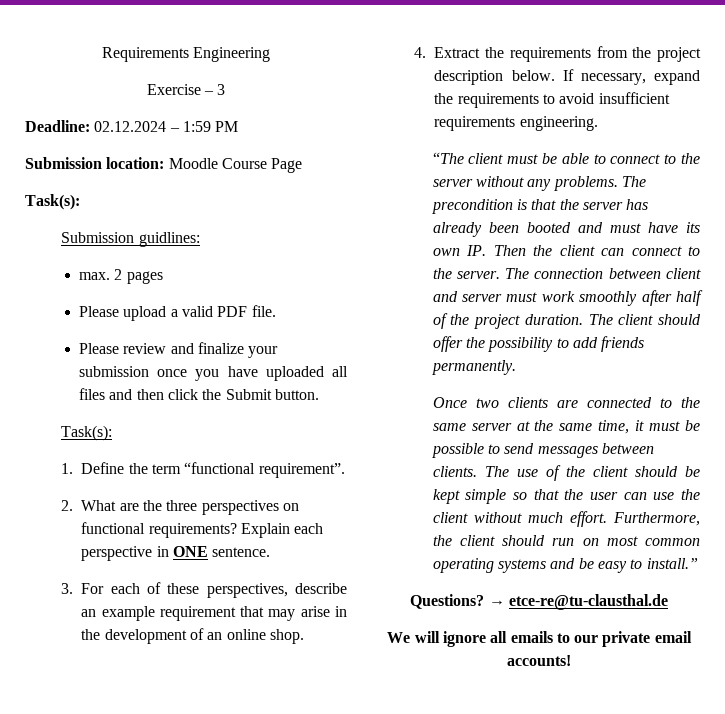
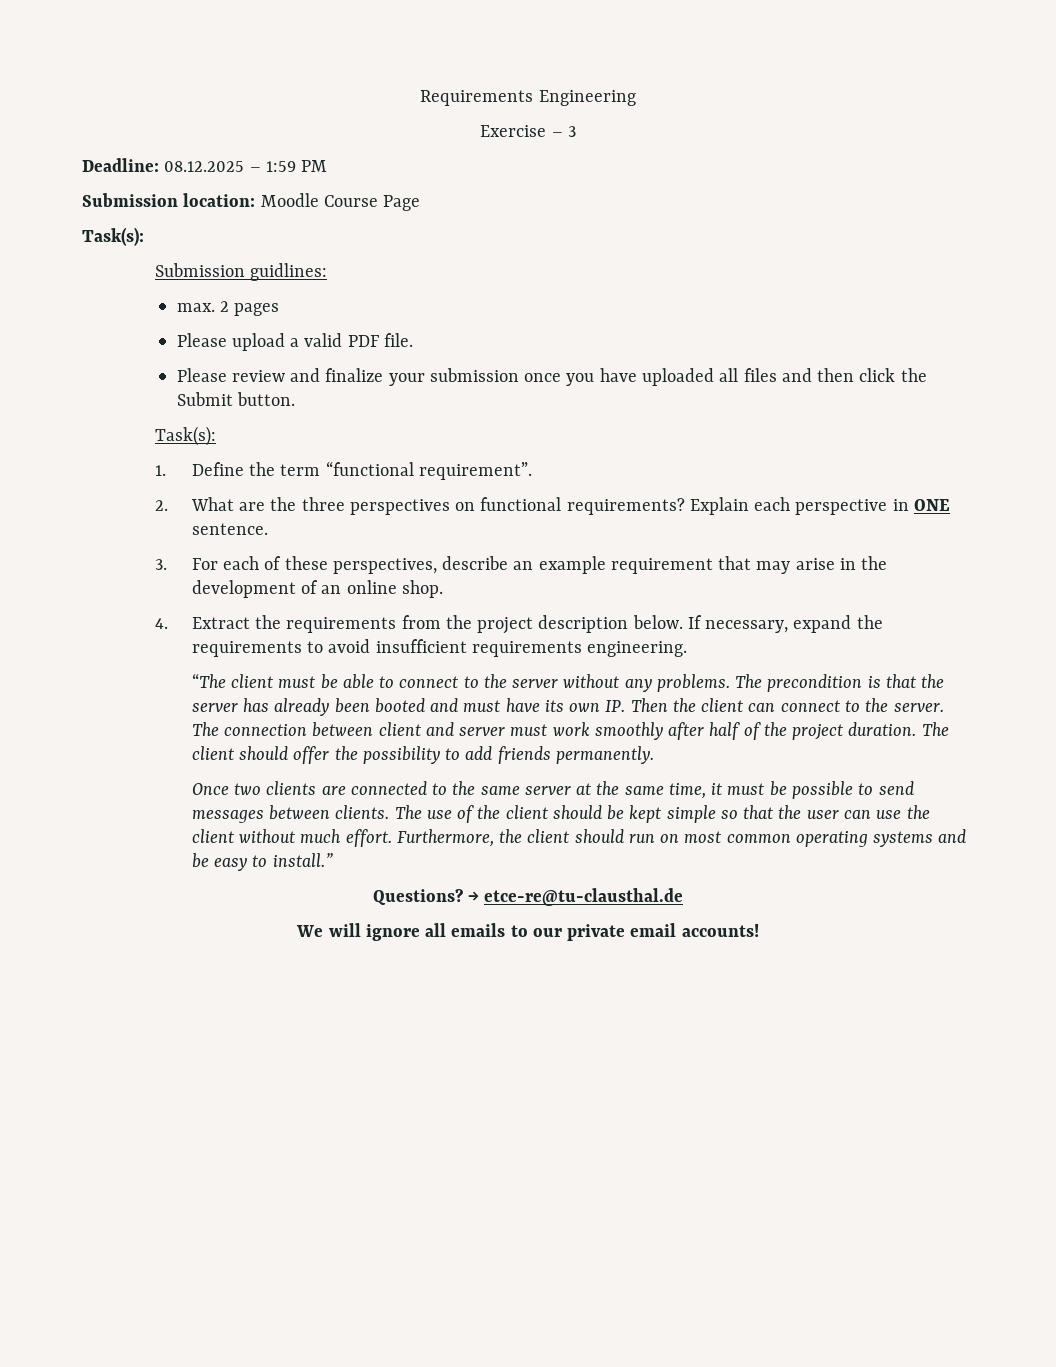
- Deadline: 02.12.2024 – 1:59 PM
+ Deadline: 08.12.2025 – 1:59 PM

